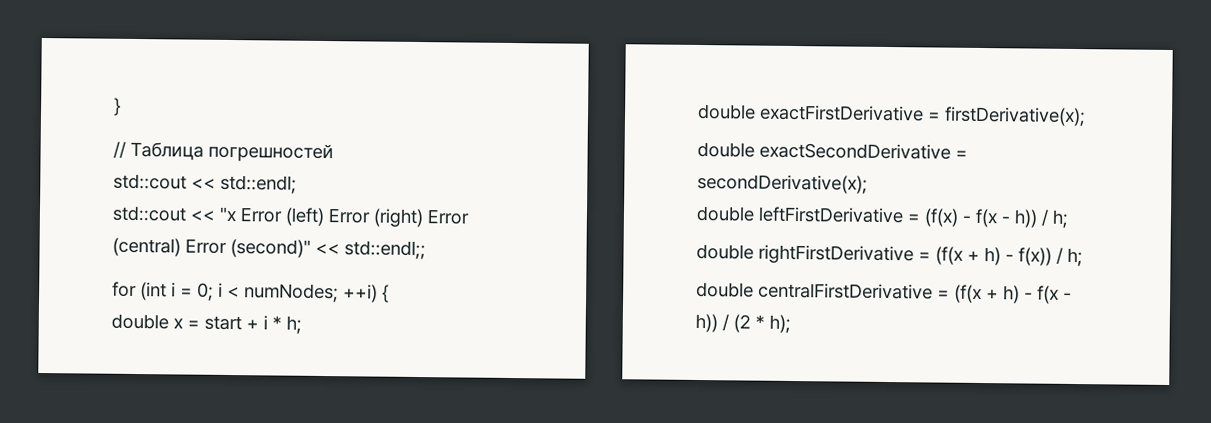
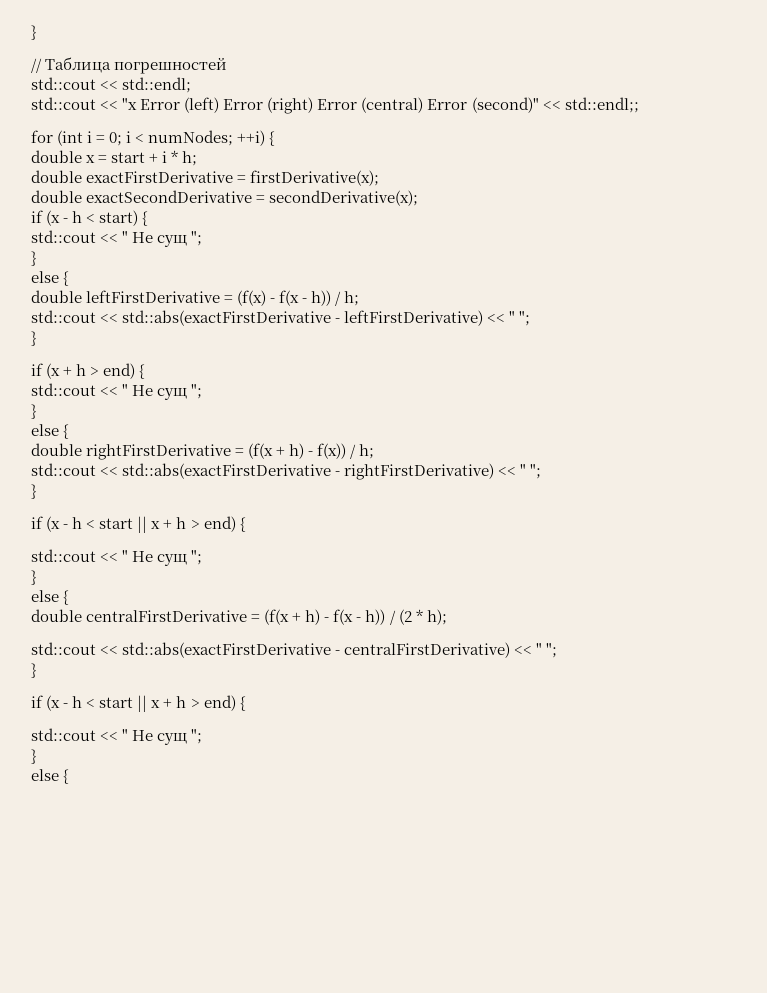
+ if (x - h < start) {
+ std::cout << " Не сущ ";
+ }
+ else {
+ std::cout << std::abs(exactFirstDerivative - leftFirstDerivative) << " ";
+ }
+ if (x + h > end) {
+ std::cout << " Не сущ ";
+ }
+ else {
+ std::cout << std::abs(exactFirstDerivative - rightFirstDerivative) << " ";
+ }
+ if (x - h < start || x + h > end) {
+ std::cout << " Не сущ ";
+ }
+ else {
+ std::cout << std::abs(exactFirstDerivative - centralFirstDerivative) << " ";
+ }
+ if (x - h < start || x + h > end) {
+ std::cout << " Не сущ ";
+ }
+ else {

